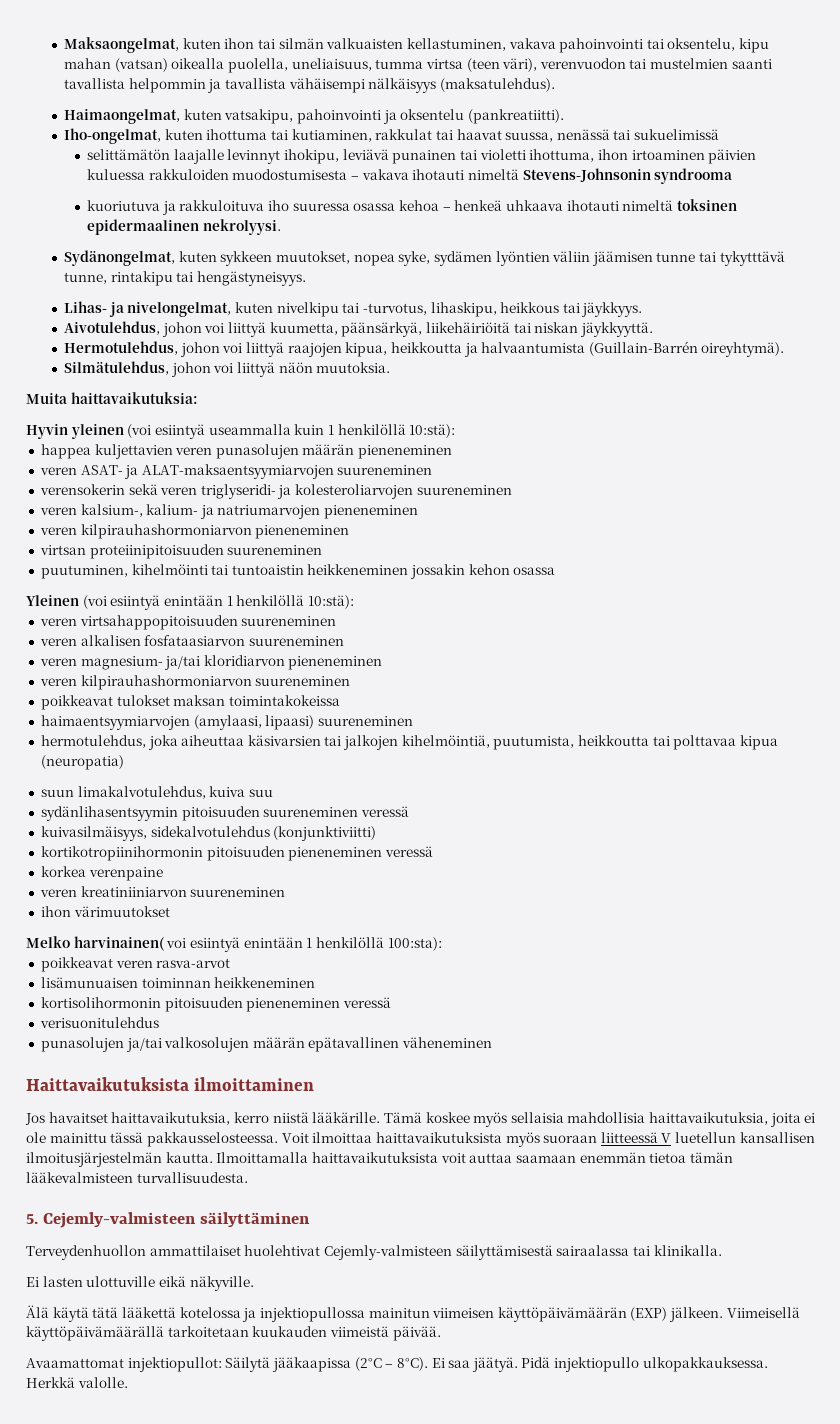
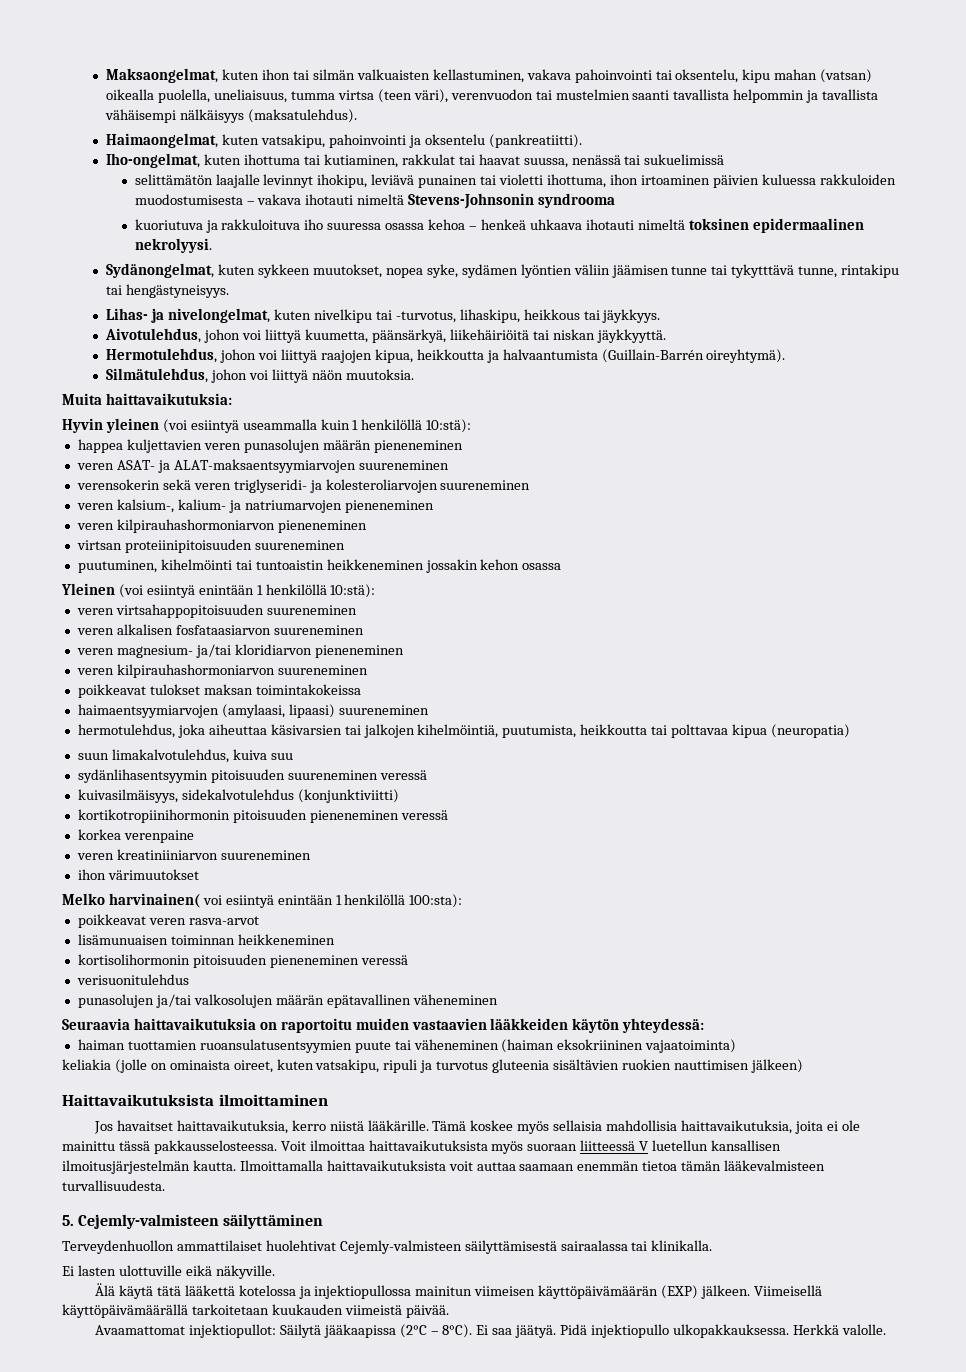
+ Seuraavia haittavaikutuksia on raportoitu muiden vastaavien lääkkeiden käytön yhteydessä:
+ haiman tuottamien ruoansulatusentsyymien puute tai väheneminen (haiman eksokriininen vajaatoiminta)
+ keliakia (jolle on ominaista oireet, kuten vatsakipu, ripuli ja turvotus gluteenia sisältävien ruokien nauttimisen jälkeen)

